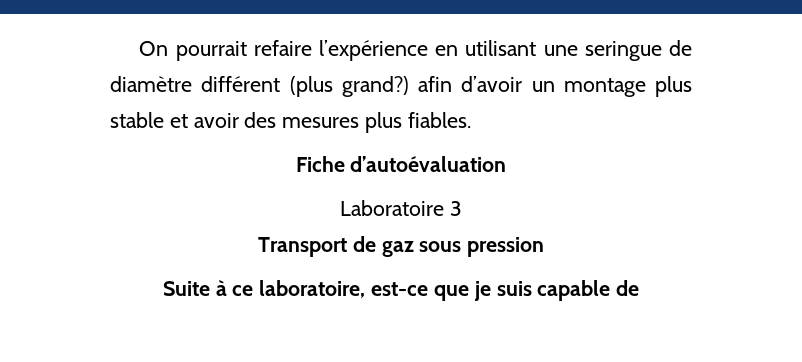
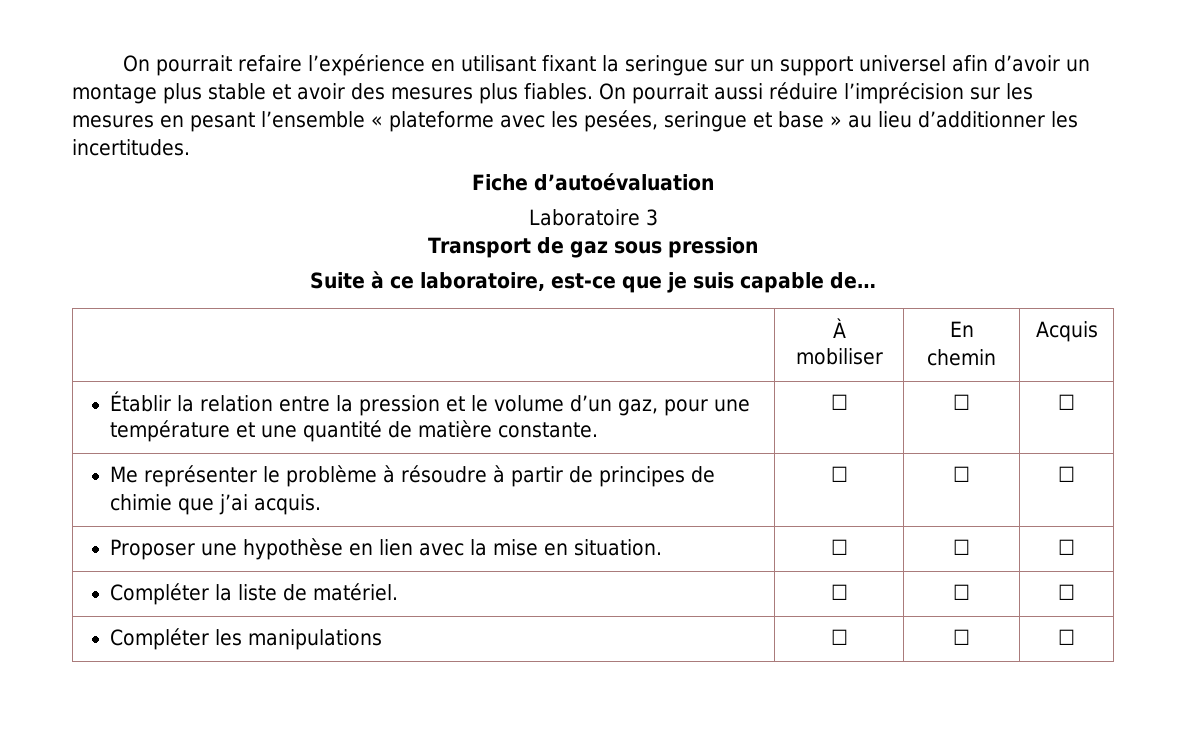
- On pourrait refaire l’expérience en utilisant une seringue de diamètre différent (plus grand?) afin d’avoir un montage plus stable et avoir des mesures plus fiables.
+ On pourrait refaire l’expérience en utilisant fixant la seringue sur un support universel afin d’avoir un montage plus stable et avoir des mesures plus fiables. On pourrait aussi réduire l’imprécision sur les mesures en pesant l’ensemble « plateforme avec les pesées, seringue et base » au lieu d’additionner les incertitudes.
- Suite à ce laboratoire, est-ce que je suis capable de
+ Suite à ce laboratoire, est-ce que je suis capable de…
+ | À mobiliser | En chemin | Acquis
+ Établir la relation entre la pression et le volume d’un gaz, pour une température et une quantité de matière constante. | ☐ | ☐ | ☐
+ Me représenter le problème à résoudre à partir de principes de chimie que j’ai acquis. | ☐ | ☐ | ☐
+ Proposer une hypothèse en lien avec la mise en situation. | ☐ | ☐ | ☐
+ Compléter la liste de matériel. | ☐ | ☐ | ☐
+ Compléter les manipulations | ☐ | ☐ | ☐

